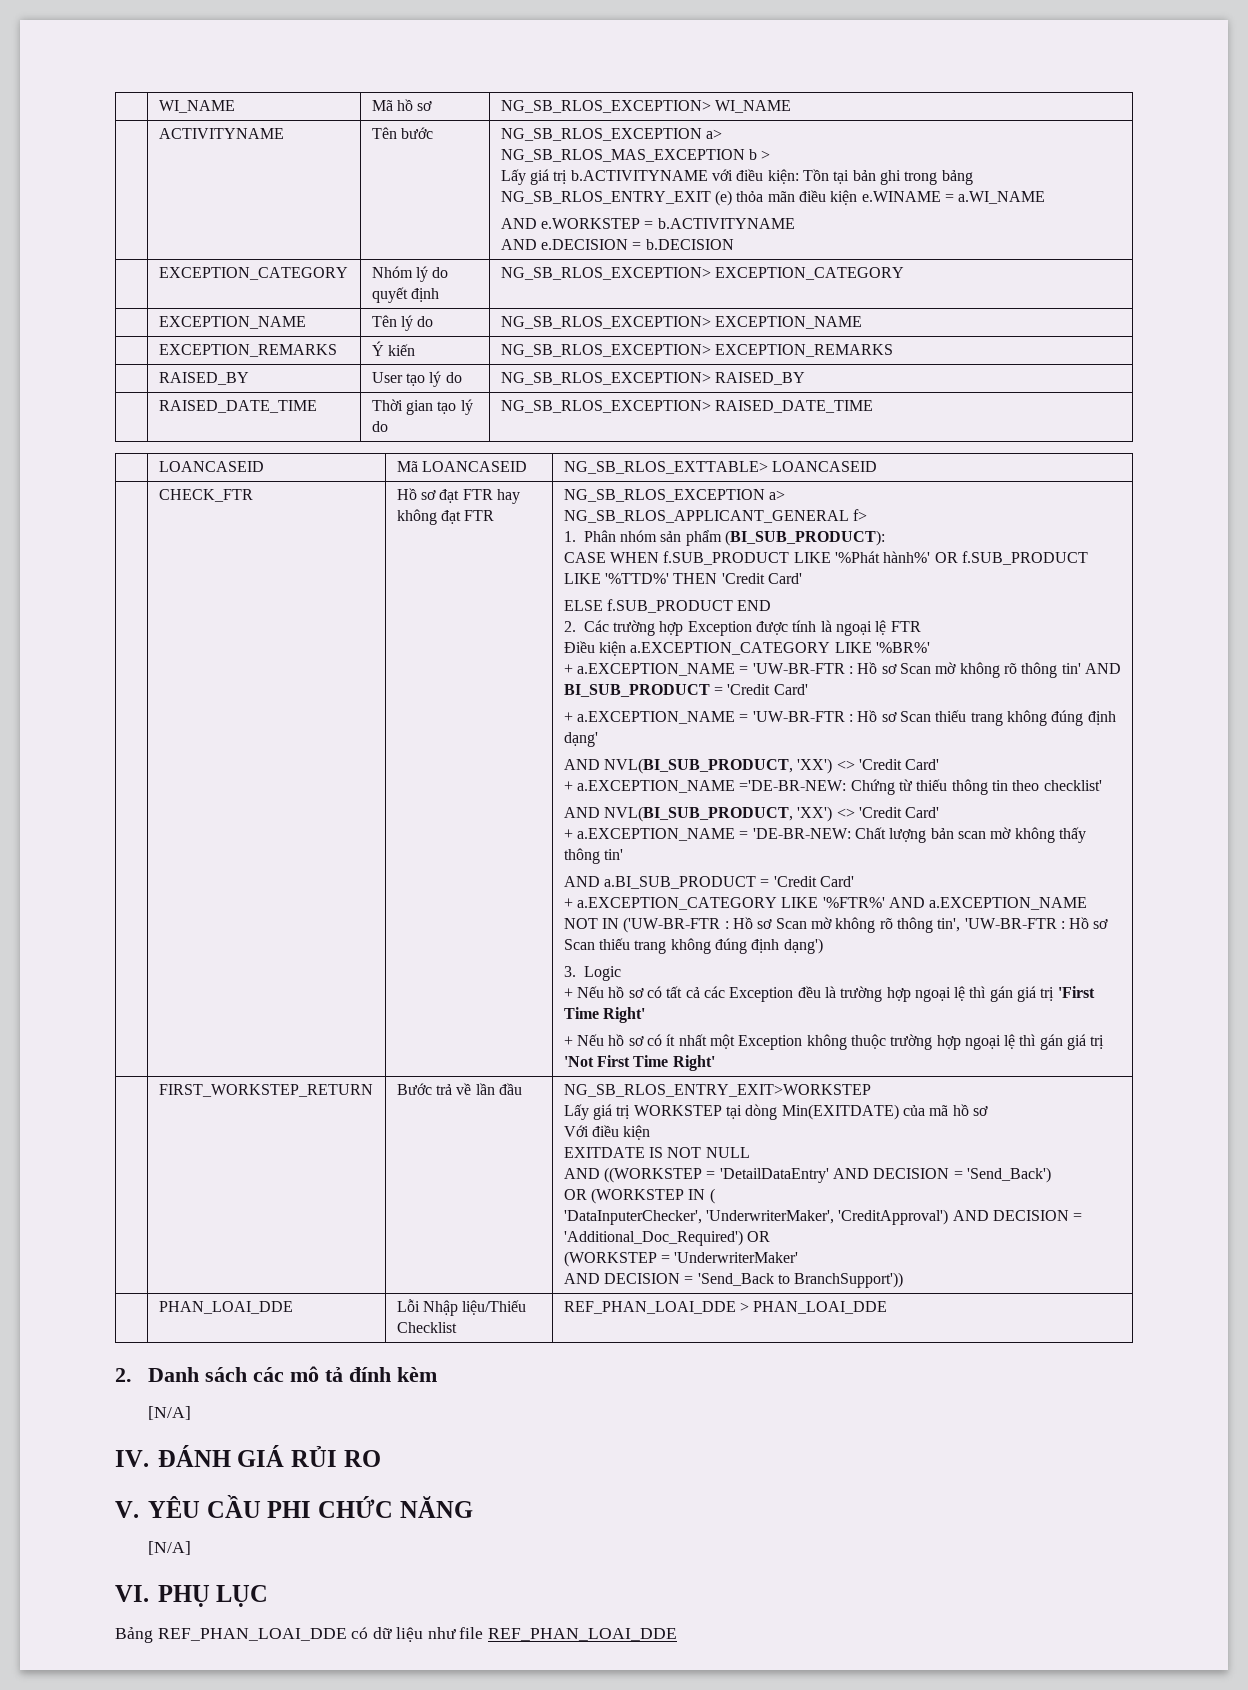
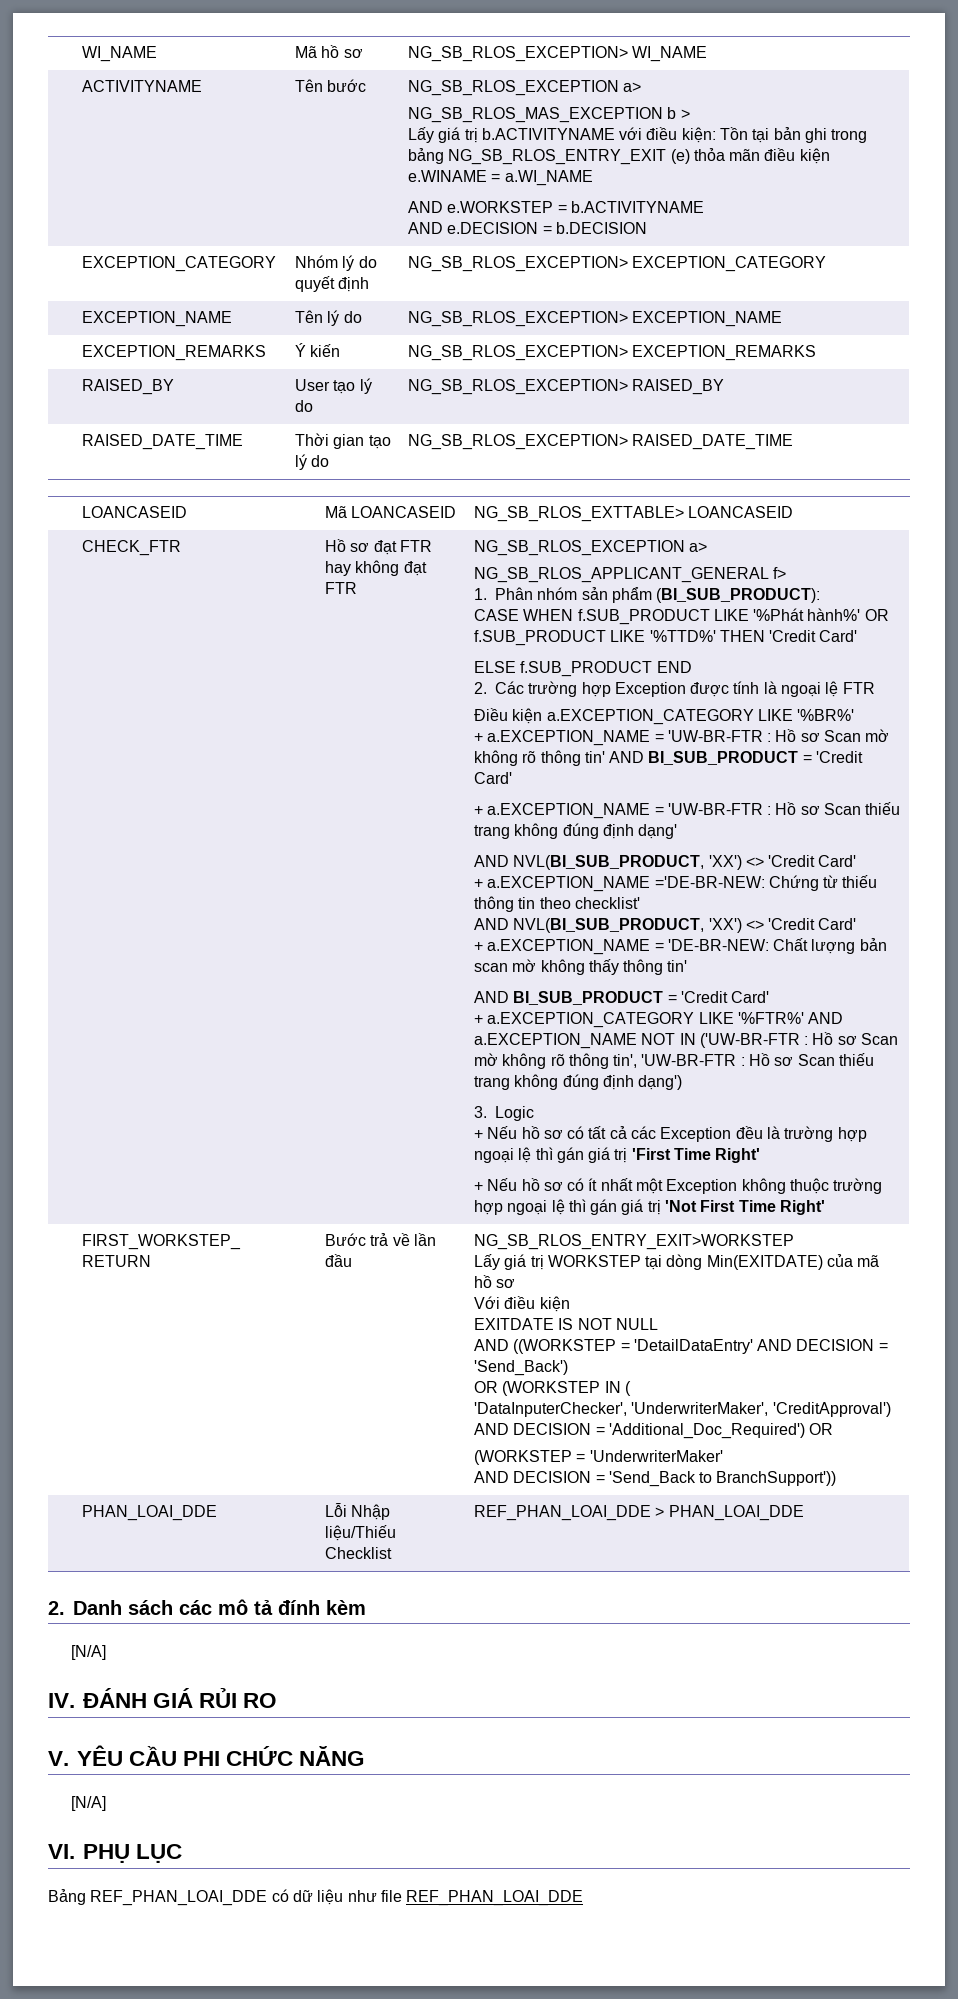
  + a.EXCEPTION_NAME = 'DE-BR-NEW: Chất lượng bản scan mờ không thấy thông tin'
- AND a.BI_SUB_PRODUCT = 'Credit Card'
+ AND BI_SUB_PRODUCT = 'Credit Card'

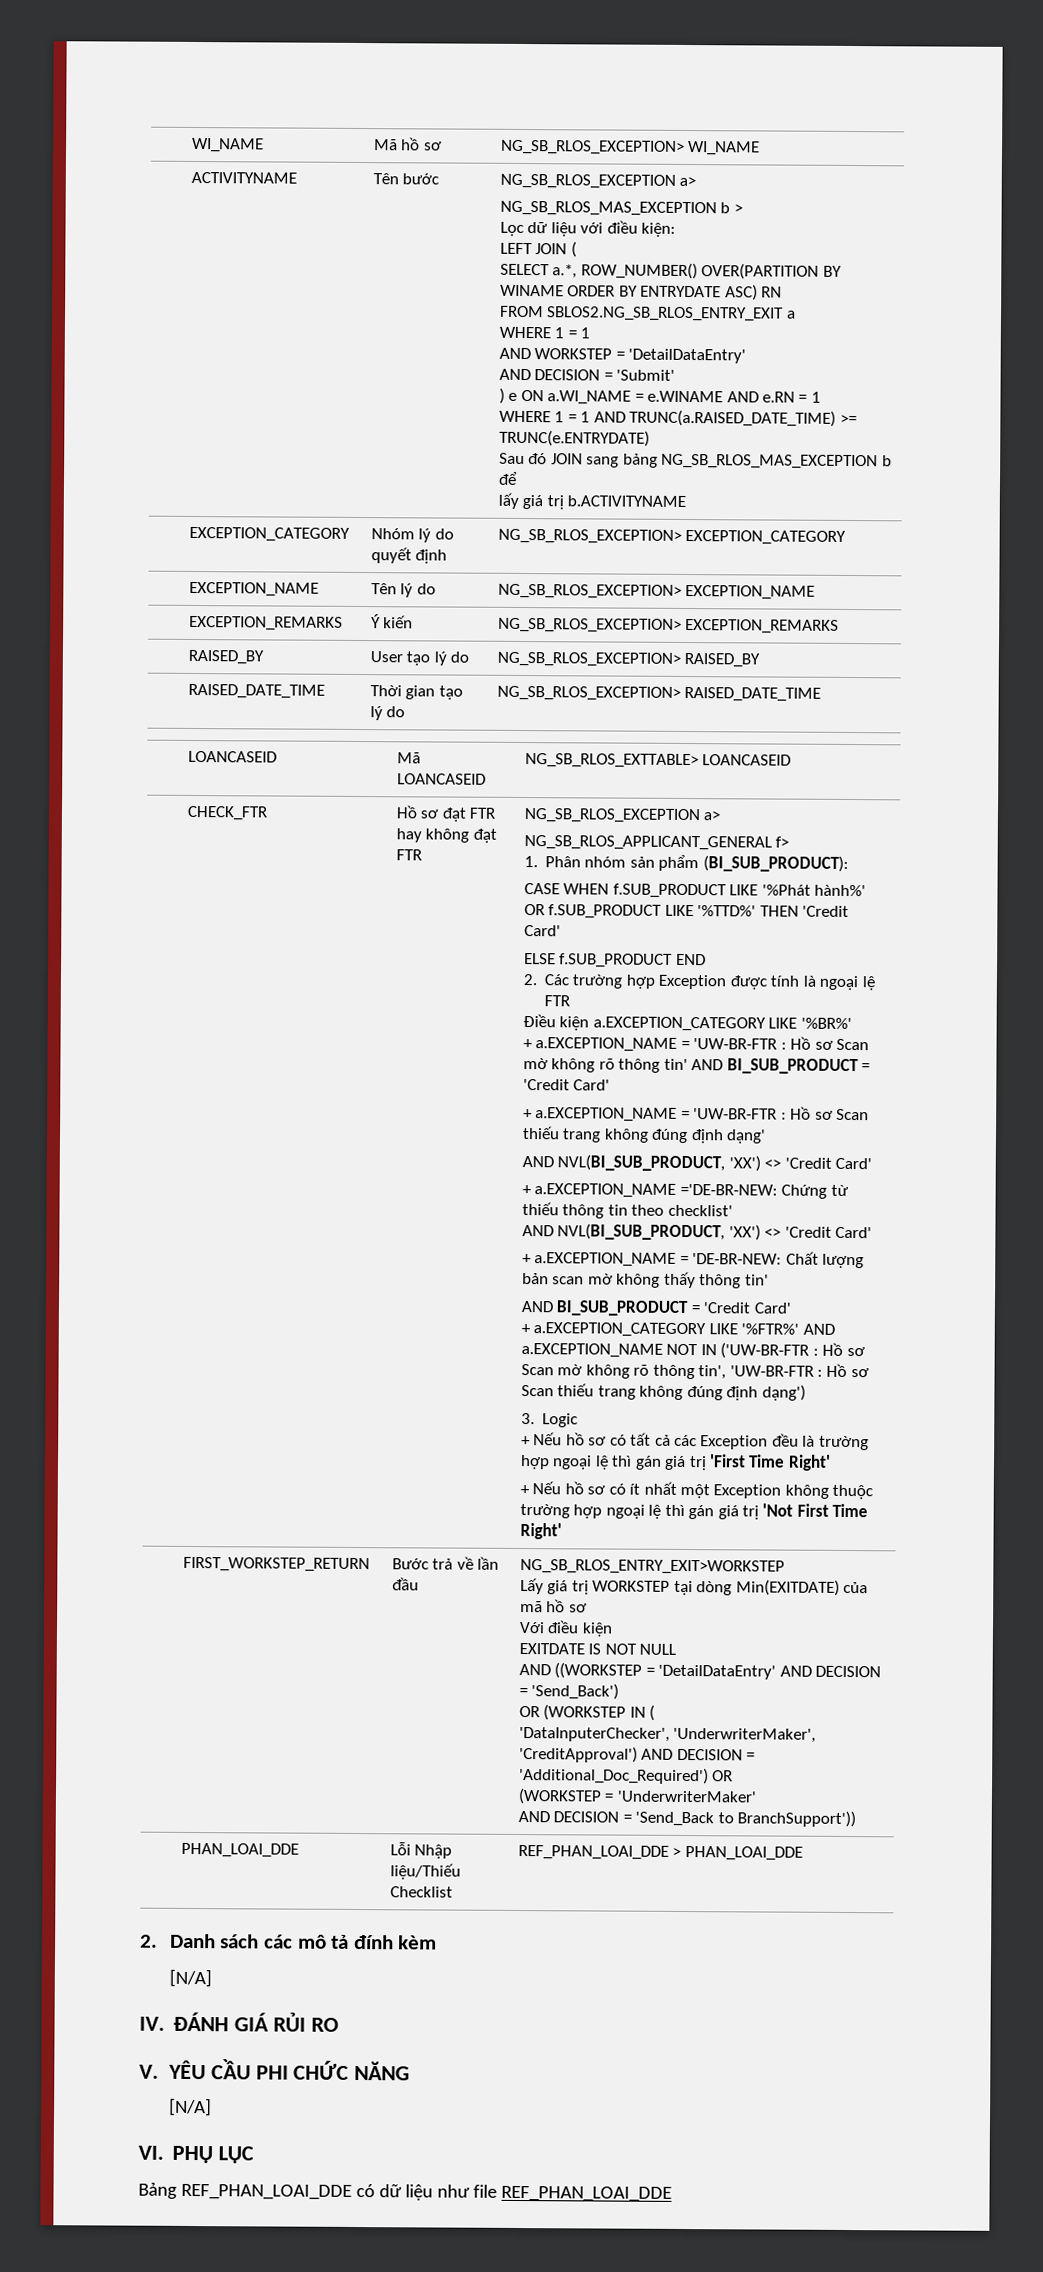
- Lấy giá trị b.ACTIVITYNAME với điều kiện: Tồn tại bản ghi trong bảng NG_SB_RLOS_ENTRY_EXIT (e) thỏa mãn điều kiện e.WINAME = a.WI_NAME
- AND e.WORKSTEP = b.ACTIVITYNAME
- AND e.DECISION = b.DECISION
+ Lọc dữ liệu với điều kiện:
+ LEFT JOIN (
+ SELECT a.*, ROW_NUMBER() OVER(PARTITION BY WINAME ORDER BY ENTRYDATE ASC) RN
+ FROM SBLOS2.NG_SB_RLOS_ENTRY_EXIT a
+ WHERE 1 = 1
+ AND WORKSTEP = 'DetailDataEntry'
+ AND DECISION = 'Submit'
+ ) e ON a.WI_NAME = e.WINAME AND e.RN = 1
+ WHERE 1 = 1 AND TRUNC(a.RAISED_DATE_TIME) >= TRUNC(e.ENTRYDATE)
+ Sau đó JOIN sang bảng NG_SB_RLOS_MAS_EXCEPTION b để
+ lấy giá trị b.ACTIVITYNAME

